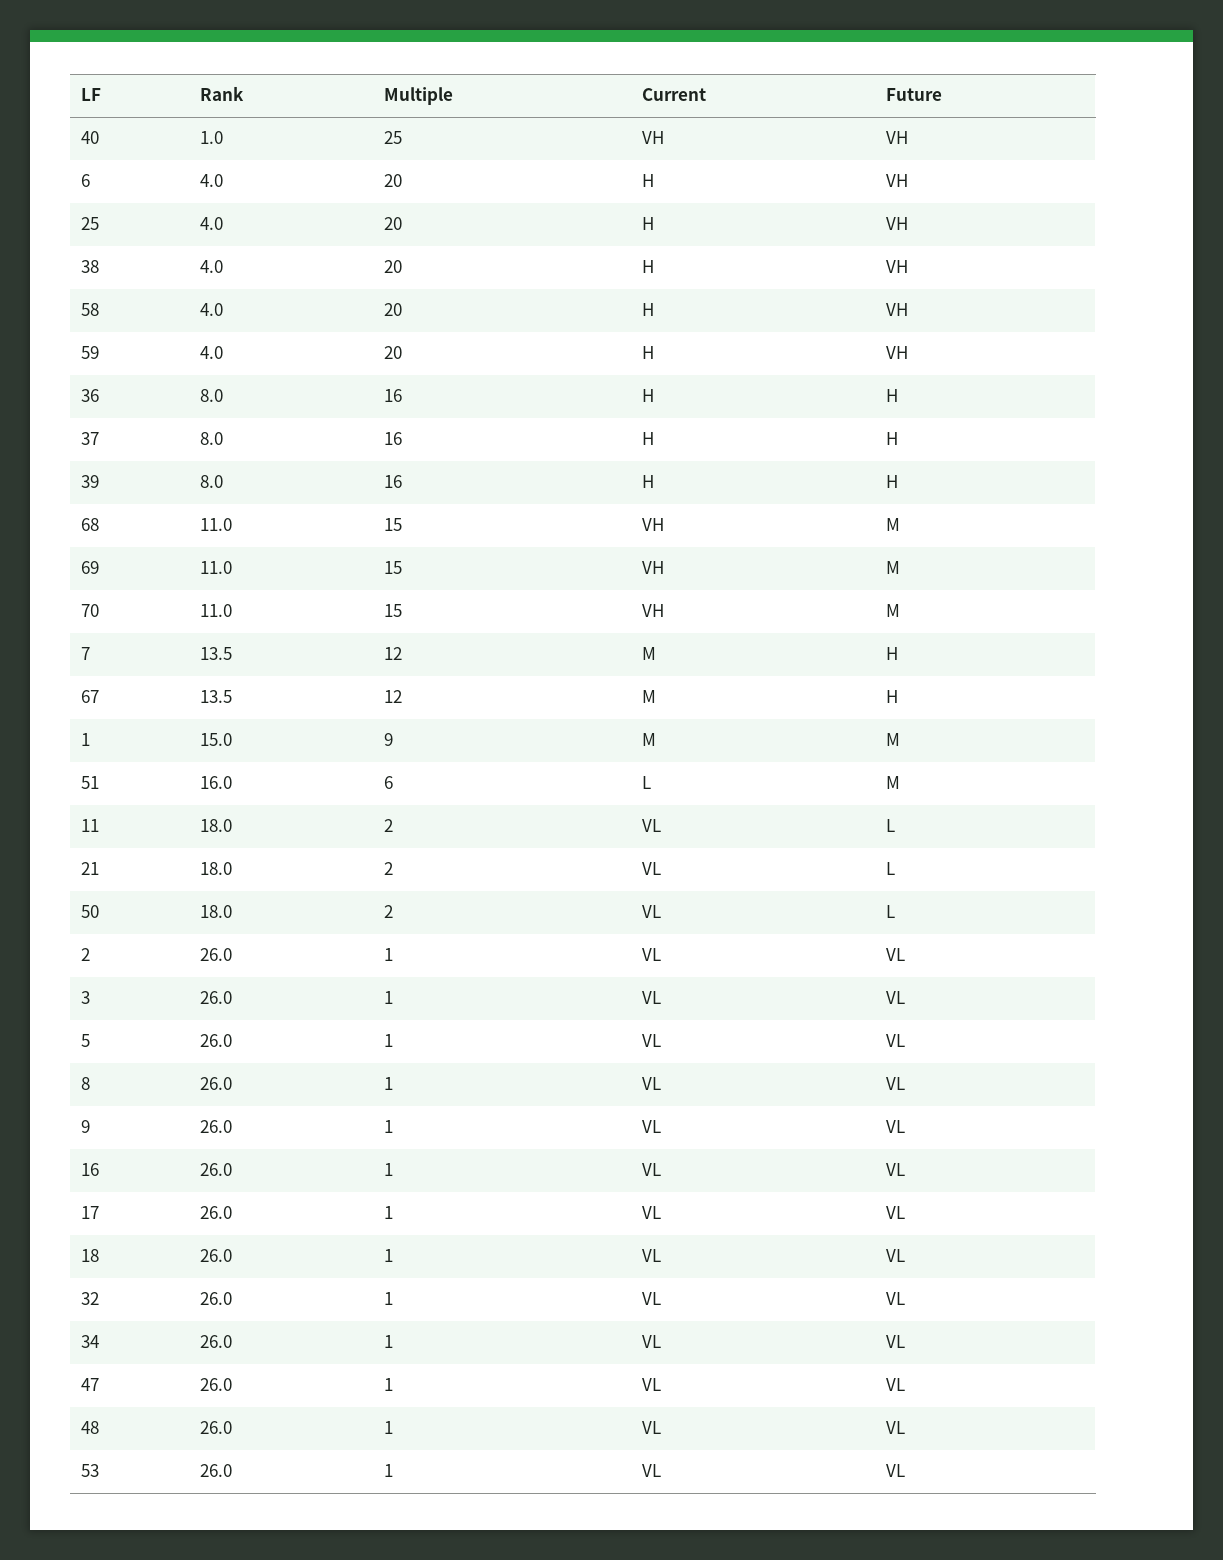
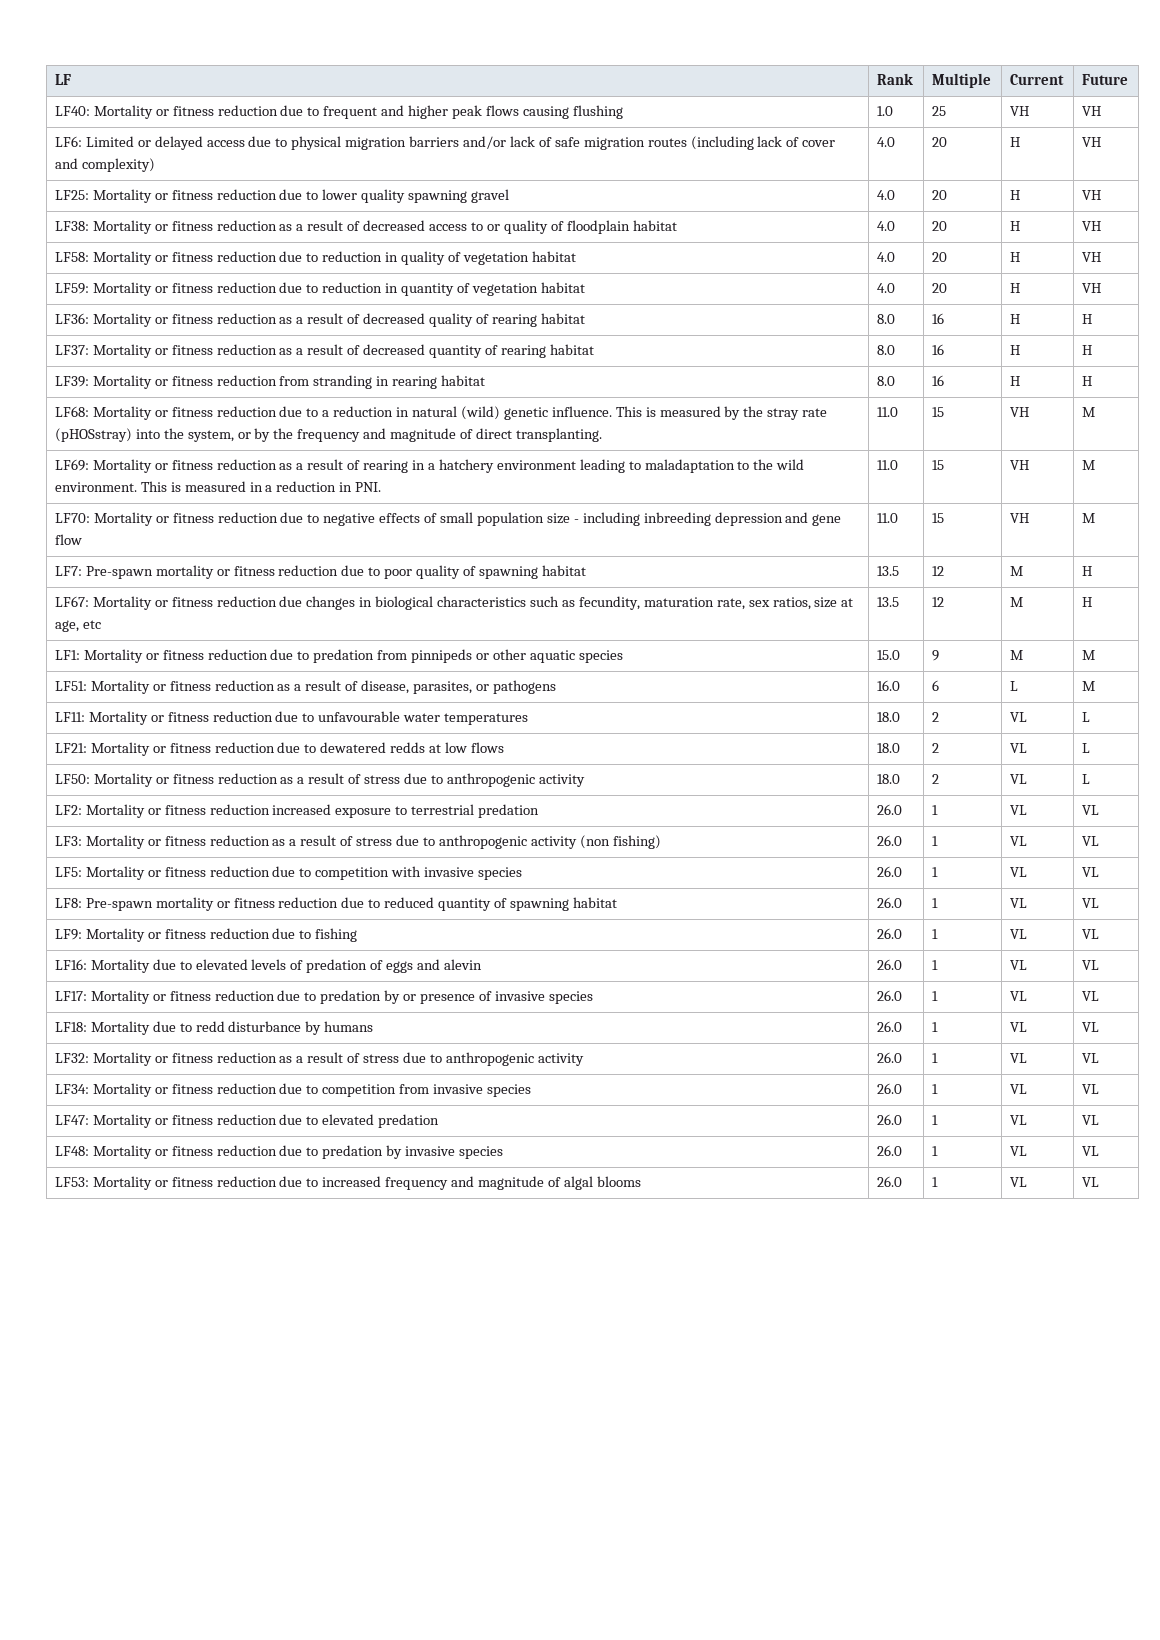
- 40 | 1.0 | 25 | VH | VH
- 6 | 4.0 | 20 | H | VH
- 25 | 4.0 | 20 | H | VH
- 38 | 4.0 | 20 | H | VH
- 58 | 4.0 | 20 | H | VH
- 59 | 4.0 | 20 | H | VH
- 36 | 8.0 | 16 | H | H
- 37 | 8.0 | 16 | H | H
- 39 | 8.0 | 16 | H | H
- 68 | 11.0 | 15 | VH | M
- 69 | 11.0 | 15 | VH | M
- 70 | 11.0 | 15 | VH | M
- 7 | 13.5 | 12 | M | H
- 67 | 13.5 | 12 | M | H
- 1 | 15.0 | 9 | M | M
- 51 | 16.0 | 6 | L | M
- 11 | 18.0 | 2 | VL | L
- 21 | 18.0 | 2 | VL | L
- 50 | 18.0 | 2 | VL | L
- 2 | 26.0 | 1 | VL | VL
- 3 | 26.0 | 1 | VL | VL
- 5 | 26.0 | 1 | VL | VL
- 8 | 26.0 | 1 | VL | VL
- 9 | 26.0 | 1 | VL | VL
- 16 | 26.0 | 1 | VL | VL
- 17 | 26.0 | 1 | VL | VL
- 18 | 26.0 | 1 | VL | VL
- 32 | 26.0 | 1 | VL | VL
- 34 | 26.0 | 1 | VL | VL
- 47 | 26.0 | 1 | VL | VL
- 48 | 26.0 | 1 | VL | VL
- 53 | 26.0 | 1 | VL | VL
+ LF40: Mortality or fitness reduction due to frequent and higher peak flows causing flushing | 1.0 | 25 | VH | VH
+ LF6: Limited or delayed access due to physical migration barriers and/or lack of safe migration routes (including lack of cover and complexity) | 4.0 | 20 | H | VH
+ LF25: Mortality or fitness reduction due to lower quality spawning gravel | 4.0 | 20 | H | VH
+ LF38: Mortality or fitness reduction as a result of decreased access to or quality of floodplain habitat | 4.0 | 20 | H | VH
+ LF58: Mortality or fitness reduction due to reduction in quality of vegetation habitat | 4.0 | 20 | H | VH
+ LF59: Mortality or fitness reduction due to reduction in quantity of vegetation habitat | 4.0 | 20 | H | VH
+ LF36: Mortality or fitness reduction as a result of decreased quality of rearing habitat | 8.0 | 16 | H | H
+ LF37: Mortality or fitness reduction as a result of decreased quantity of rearing habitat | 8.0 | 16 | H | H
+ LF39: Mortality or fitness reduction from stranding in rearing habitat | 8.0 | 16 | H | H
+ LF68: Mortality or fitness reduction due to a reduction in natural (wild) genetic influence. This is measured by the stray rate (pHOSstray) into the system, or by the frequency and magnitude of direct transplanting. | 11.0 | 15 | VH | M
+ LF69: Mortality or fitness reduction as a result of rearing in a hatchery environment leading to maladaptation to the wild environment. This is measured in a reduction in PNI. | 11.0 | 15 | VH | M
+ LF70: Mortality or fitness reduction due to negative effects of small population size - including inbreeding depression and gene flow | 11.0 | 15 | VH | M
+ LF7: Pre-spawn mortality or fitness reduction due to poor quality of spawning habitat | 13.5 | 12 | M | H
+ LF67: Mortality or fitness reduction due changes in biological characteristics such as fecundity, maturation rate, sex ratios, size at age, etc | 13.5 | 12 | M | H
+ LF1: Mortality or fitness reduction due to predation from pinnipeds or other aquatic species | 15.0 | 9 | M | M
+ LF51: Mortality or fitness reduction as a result of disease, parasites, or pathogens | 16.0 | 6 | L | M
+ LF11: Mortality or fitness reduction due to unfavourable water temperatures | 18.0 | 2 | VL | L
+ LF21: Mortality or fitness reduction due to dewatered redds at low flows | 18.0 | 2 | VL | L
+ LF50: Mortality or fitness reduction as a result of stress due to anthropogenic activity | 18.0 | 2 | VL | L
+ LF2: Mortality or fitness reduction increased exposure to terrestrial predation | 26.0 | 1 | VL | VL
+ LF3: Mortality or fitness reduction as a result of stress due to anthropogenic activity (non fishing) | 26.0 | 1 | VL | VL
+ LF5: Mortality or fitness reduction due to competition with invasive species | 26.0 | 1 | VL | VL
+ LF8: Pre-spawn mortality or fitness reduction due to reduced quantity of spawning habitat | 26.0 | 1 | VL | VL
+ LF9: Mortality or fitness reduction due to fishing | 26.0 | 1 | VL | VL
+ LF16: Mortality due to elevated levels of predation of eggs and alevin | 26.0 | 1 | VL | VL
+ LF17: Mortality or fitness reduction due to predation by or presence of invasive species | 26.0 | 1 | VL | VL
+ LF18: Mortality due to redd disturbance by humans | 26.0 | 1 | VL | VL
+ LF32: Mortality or fitness reduction as a result of stress due to anthropogenic activity | 26.0 | 1 | VL | VL
+ LF34: Mortality or fitness reduction due to competition from invasive species | 26.0 | 1 | VL | VL
+ LF47: Mortality or fitness reduction due to elevated predation | 26.0 | 1 | VL | VL
+ LF48: Mortality or fitness reduction due to predation by invasive species | 26.0 | 1 | VL | VL
+ LF53: Mortality or fitness reduction due to increased frequency and magnitude of algal blooms | 26.0 | 1 | VL | VL

